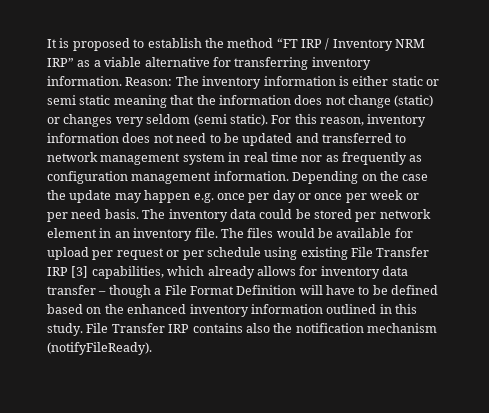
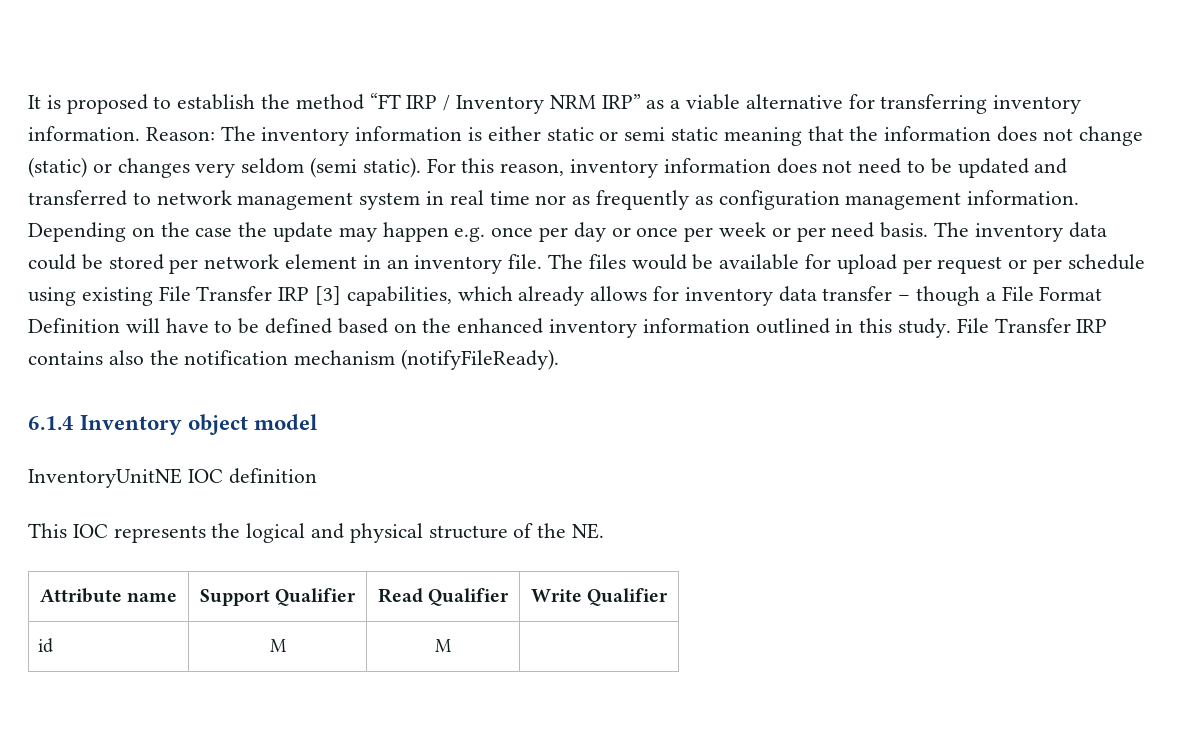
+ 6.1.4 Inventory object model
+ InventoryUnitNE IOC definition
+ This IOC represents the logical and physical structure of the NE.
+ Attribute name | Support Qualifier | Read Qualifier | Write Qualifier
+ id | M | M |

